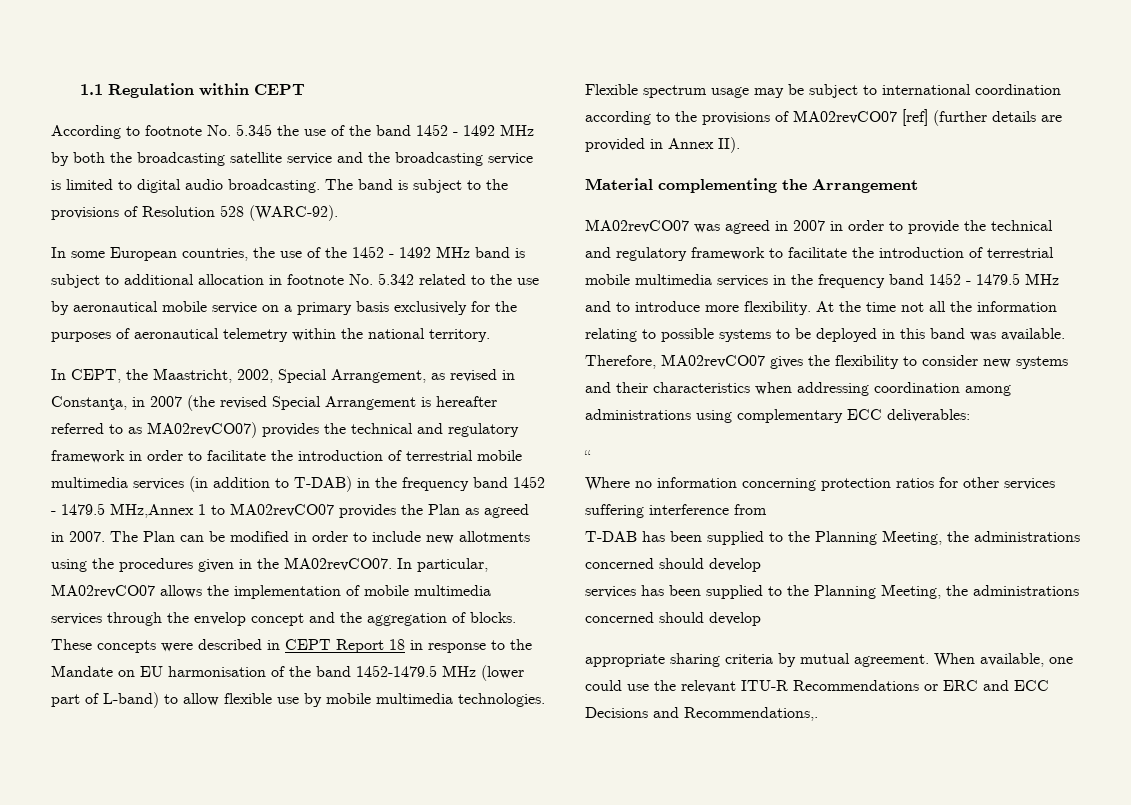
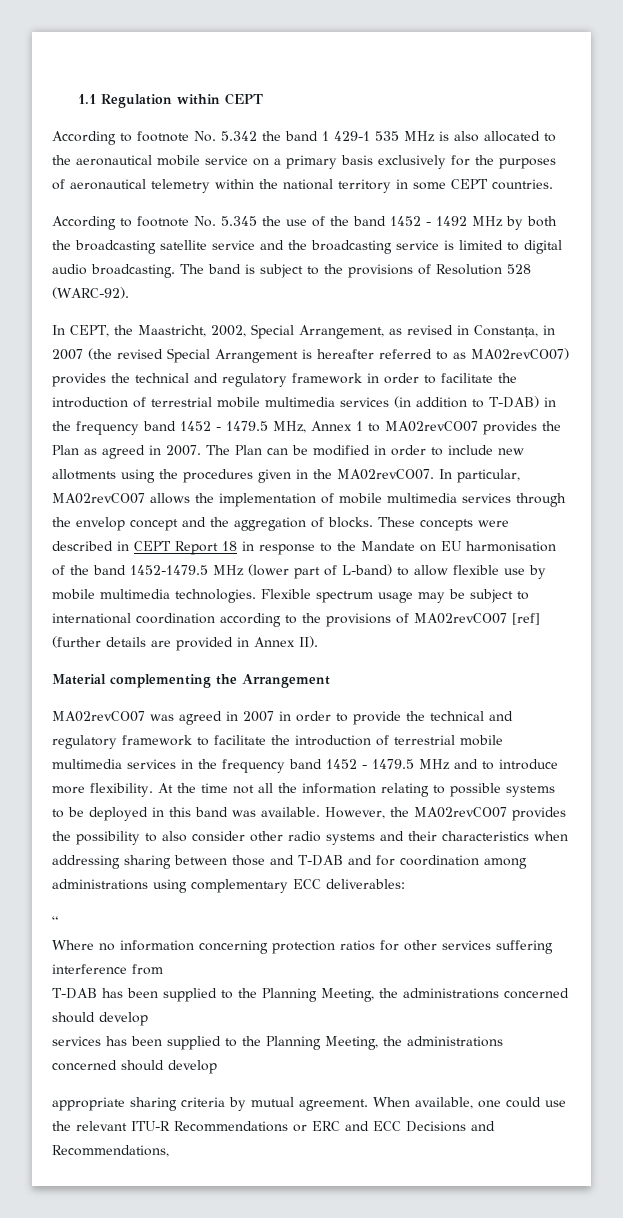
+ According to footnote No. 5.342 the band 1 429-1 535 MHz is also allocated to the aeronautical mobile service on a primary basis exclusively for the purposes of aeronautical telemetry within the national territory in some CEPT countries.
- In some European countries, the use of the 1452 - 1492 MHz band is subject to additional allocation in footnote No. 5.342 related to the use by aeronautical mobile service on a primary basis exclusively for the purposes of aeronautical telemetry within the national territory.
- In CEPT, the Maastricht, 2002, Special Arrangement, as revised in Constanţa, in 2007 (the revised Special Arrangement is hereafter referred to as MA02revCO07) provides the technical and regulatory framework in order to facilitate the introduction of terrestrial mobile multimedia services (in addition to T-DAB) in the frequency band 1452 - 1479.5 MHz,Annex 1 to MA02revCO07 provides the Plan as agreed in 2007.
+ In CEPT, the Maastricht, 2002, Special Arrangement, as revised in Constanţa, in 2007 (the revised Special Arrangement is hereafter referred to as MA02revCO07) provides the technical and regulatory framework in order to facilitate the introduction of terrestrial mobile multimedia services (in addition to T-DAB) in the frequency band 1452 - 1479.5 MHz, Annex 1 to MA02revCO07 provides the Plan as agreed in 2007.
- Therefore, MA02revCO07 gives the flexibility to consider new systems and their characteristics when addressing coordination among administrations using complementary ECC deliverables:
+ However, the MA02revCO07 provides the possibility to also consider other radio systems and their characteristics when addressing sharing between those and T-DAB and for coordination among administrations using complementary ECC deliverables:
- When available, one could use the relevant ITU-R Recommendations or ERC and ECC Decisions and Recommendations,.
+ When available, one could use the relevant ITU-R Recommendations or ERC and ECC Decisions and Recommendations,

